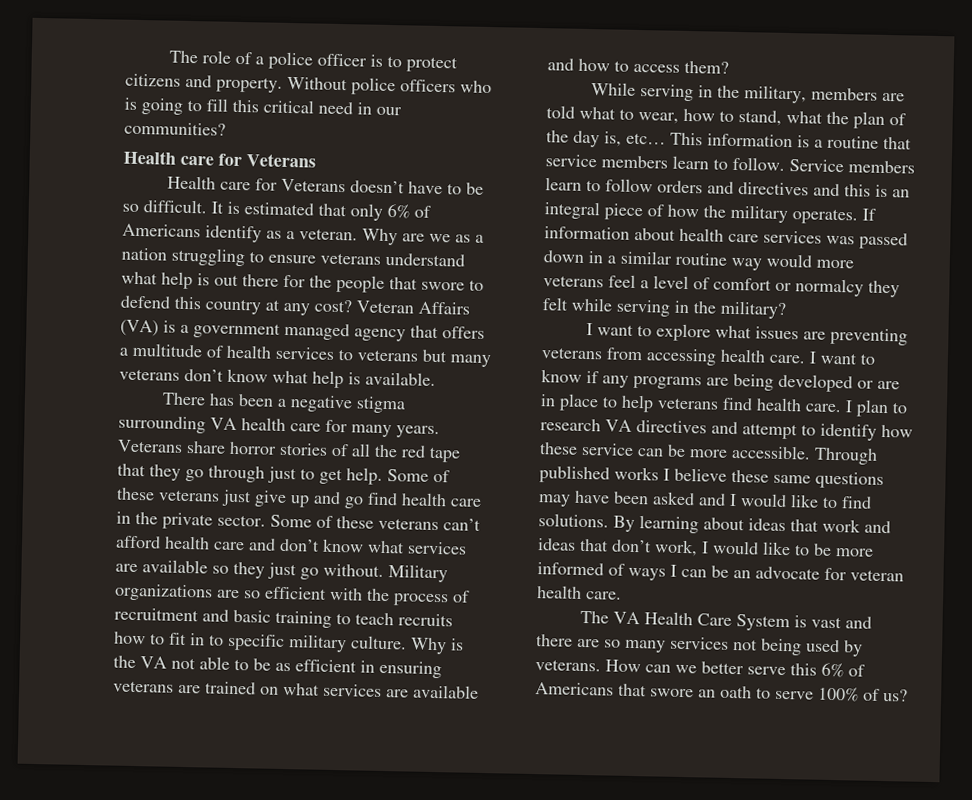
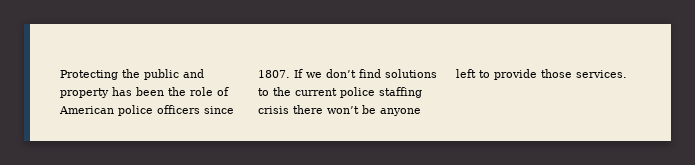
- The role of a police officer is to protect citizens and property. Without police officers who is going to fill this critical need in our communities?
- Health care for Veterans
- Health care for Veterans doesn’t have to be so difficult. It is estimated that only 6% of Americans identify as a veteran. Why are we as a nation struggling to ensure veterans understand what help is out there for the people that swore to defend this country at any cost? Veteran Affairs (VA) is a government managed agency that offers a multitude of health services to veterans but many veterans don’t know what help is available.
- There has been a negative stigma surrounding VA health care for many years. Veterans share horror stories of all the red tape that they go through just to get help. Some of these veterans just give up and go find health care in the private sector. Some of these veterans can’t afford health care and don’t know what services are available so they just go without. Military organizations are so efficient with the process of recruitment and basic training to teach recruits how to fit in to specific military culture. Why is the VA not able to be as efficient in ensuring veterans are trained on what services are available and how to access them?
- While serving in the military, members are told what to wear, how to stand, what the plan of the day is, etc… This information is a routine that service members learn to follow. Service members learn to follow orders and directives and this is an integral piece of how the military operates. If information about health care services was passed down in a similar routine way would more veterans feel a level of comfort or normalcy they felt while serving in the military?
- I want to explore what issues are preventing veterans from accessing health care. I want to know if any programs are being developed or are in place to help veterans find health care. I plan to research VA directives and attempt to identify how these service can be more accessible. Through published works I believe these same questions may have been asked and I would like to find solutions. By learning about ideas that work and ideas that don’t work, I would like to be more informed of ways I can be an advocate for veteran health care.
- The VA Health Care System is vast and there are so many services not being used by veterans. How can we better serve this 6% of Americans that swore an oath to serve 100% of us?
+ Protecting the public and property has been the role of American police officers since 1807. If we don’t find solutions to the current police staffing crisis there won’t be anyone left to provide those services.

